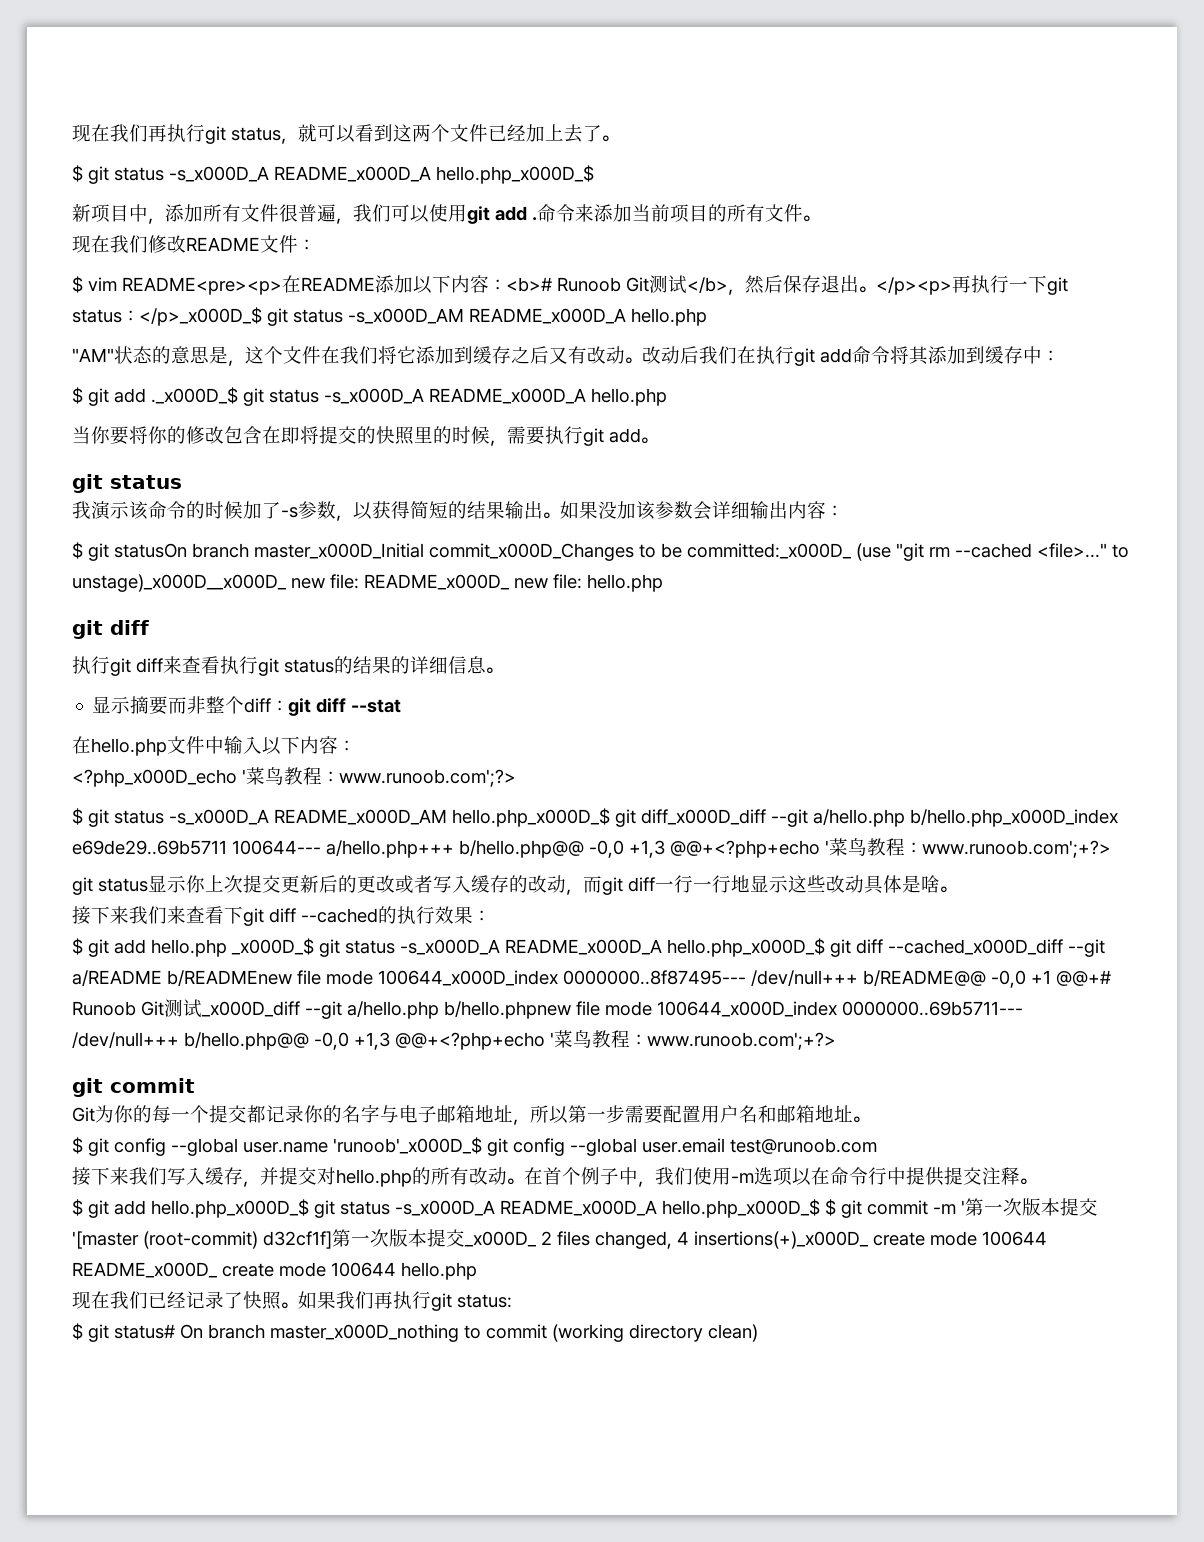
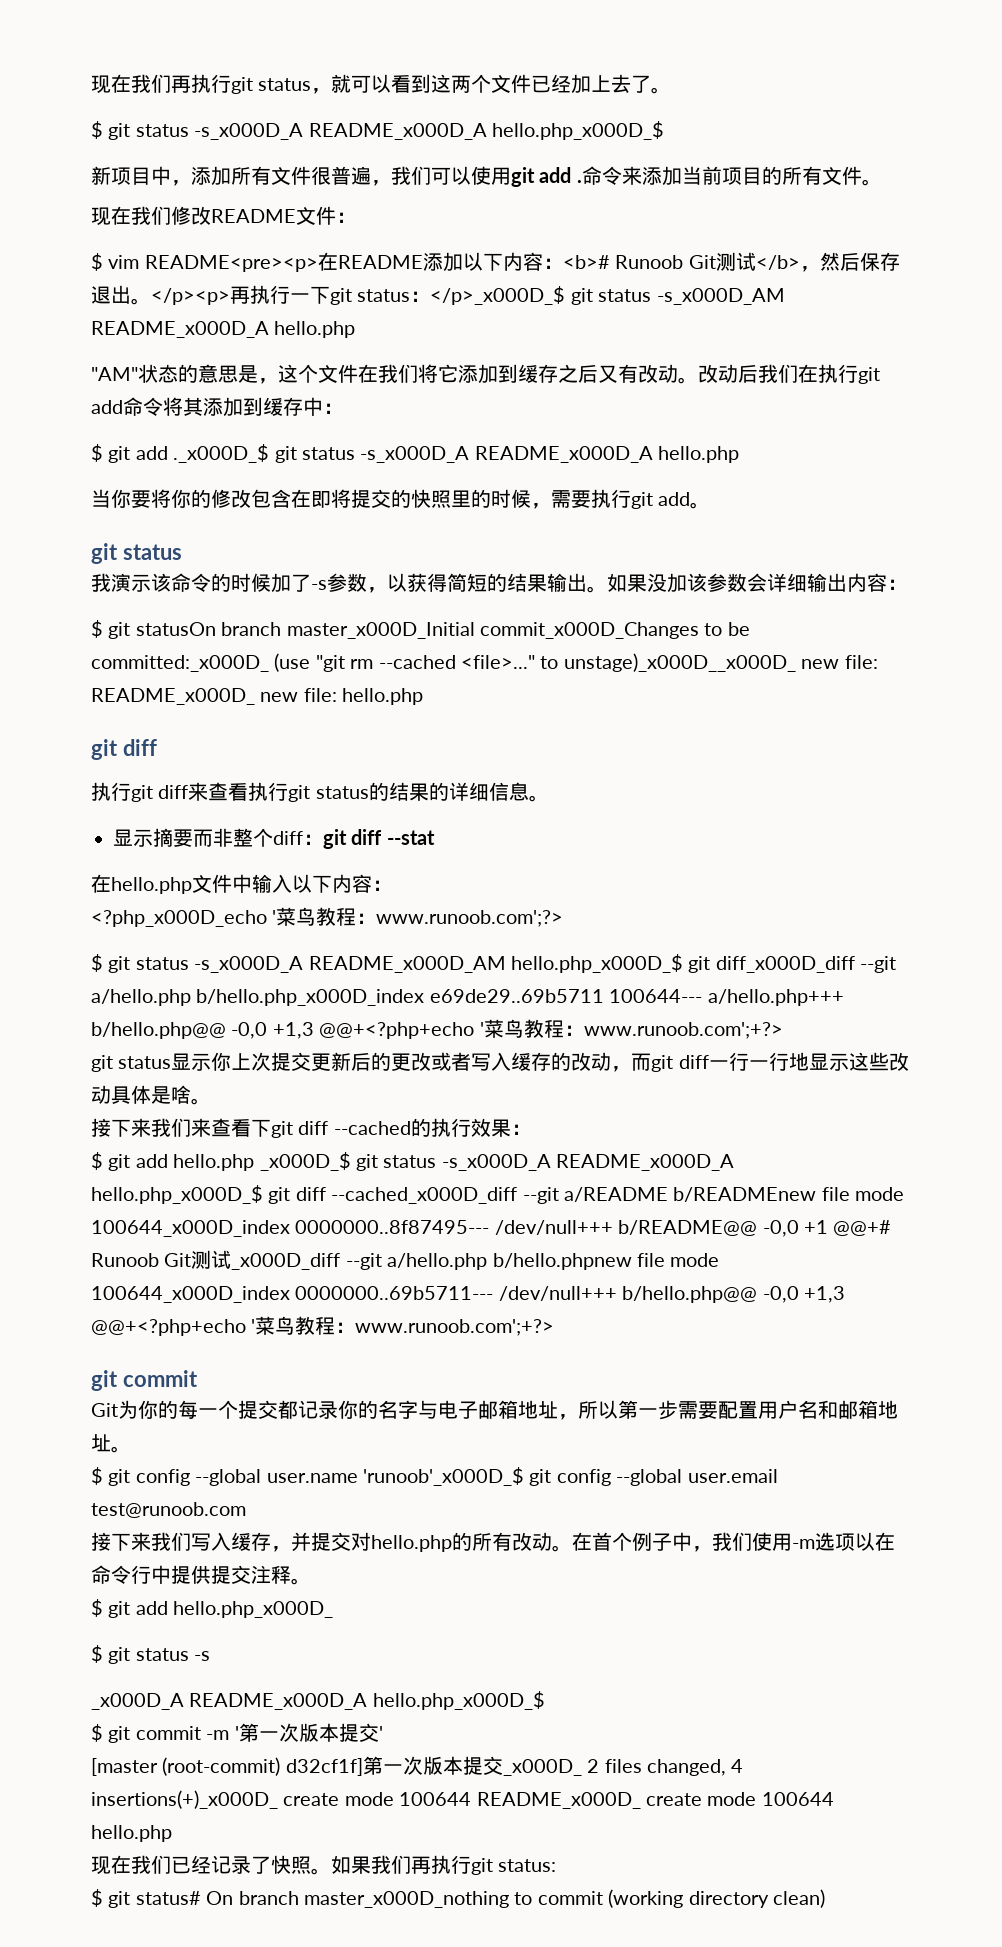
- $ git add hello.php_x000D_$ git status -s_x000D_A README_x000D_A hello.php_x000D_$ $ git commit -m '第一次版本提交'[master (root-commit) d32cf1f]第一次版本提交_x000D_ 2 files changed, 4 insertions(+)_x000D_ create mode 100644 README_x000D_ create mode 100644 hello.php
+ $ git add hello.php_x000D_
+ $ git status -s
+ _x000D_A README_x000D_A hello.php_x000D_$
+ $ git commit -m '第一次版本提交'
+ [master (root-commit) d32cf1f]第一次版本提交_x000D_ 2 files changed, 4 insertions(+)_x000D_ create mode 100644 README_x000D_ create mode 100644 hello.php

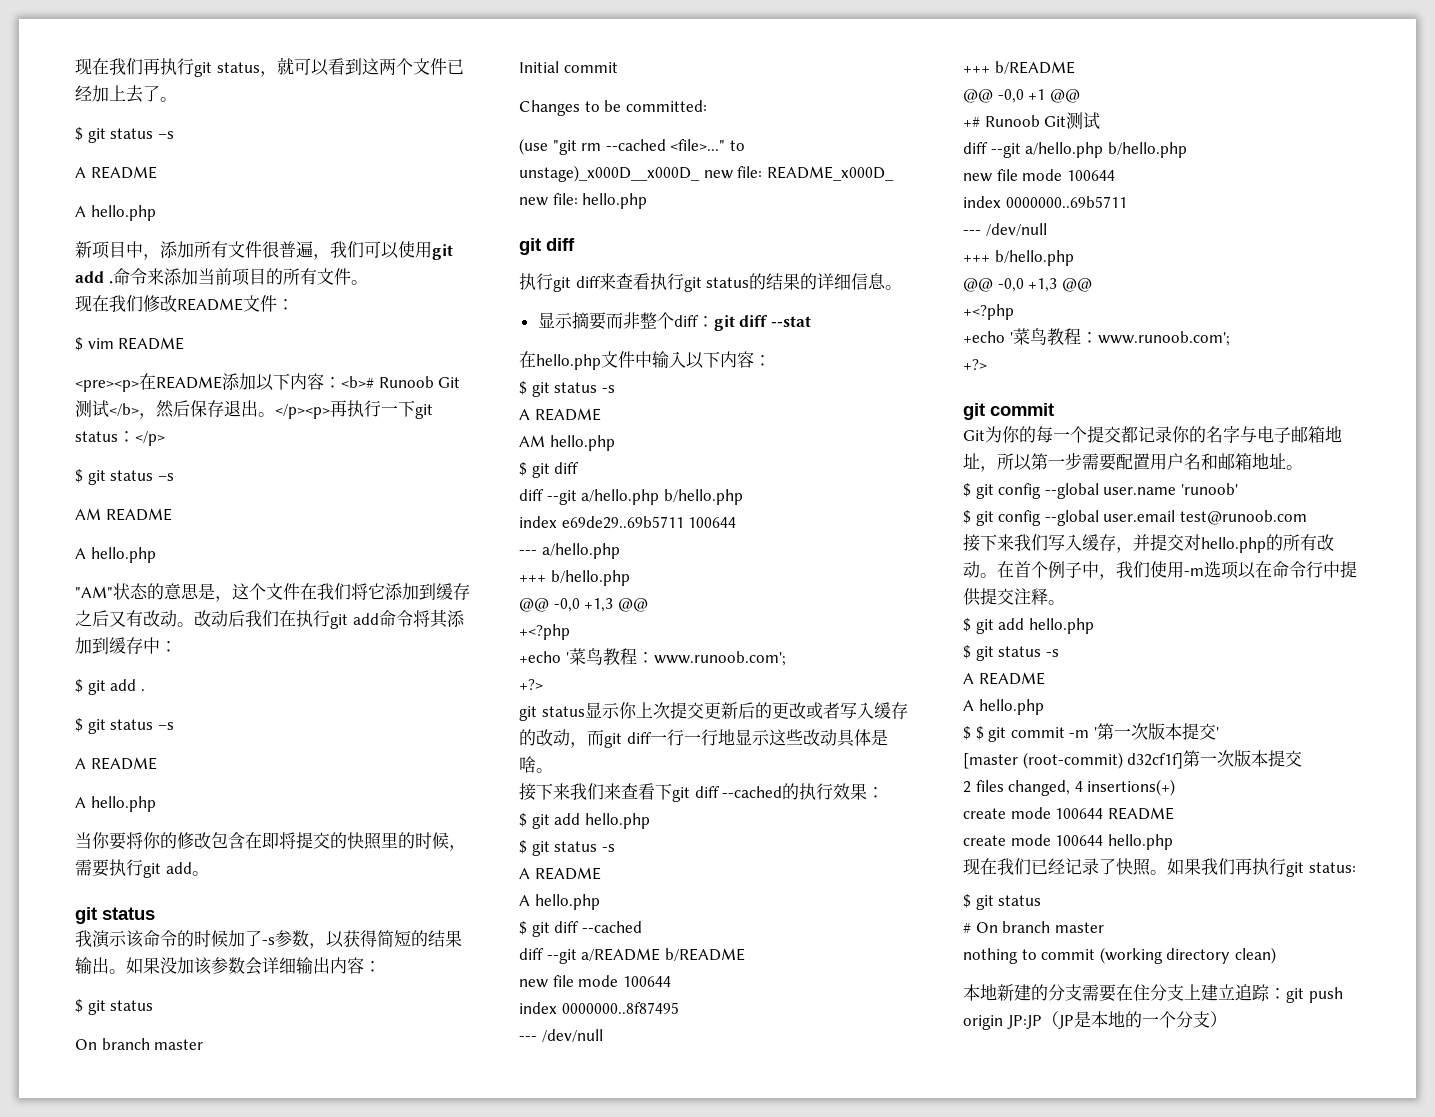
  现在我们再执行git status，就可以看到这两个文件已经加上去了。
- $ git status -s_x000D_A README_x000D_A hello.php_x000D_$
+ $ git status –s
+ A README
+ A hello.php
- $ vim README<pre><p>在README添加以下内容：<b># Runoob Git测试</b>，然后保存退出。
+ $ vim README
+ <pre><p>在README添加以下内容：<b># Runoob Git测试</b>，然后保存退出。
- </p><p>再执行一下git status：</p>_x000D_$ git status -s_x000D_AM README_x000D_A hello.php
+ </p><p>再执行一下git status：</p>
+ $ git status –s
+ AM README
+ A hello.php
- $ git add ._x000D_$ git status -s_x000D_A README_x000D_A hello.php
+ $ git add .
+ $ git status –s
+ A README
+ A hello.php
  如果没加该参数会详细输出内容：
- $ git statusOn branch master_x000D_Initial commit_x000D_Changes to be committed:_x000D_ (use "git rm --cached <file>..." to unstage)_x000D__x000D_ new file: README_x000D_ new file: hello.php
+ $ git status
+ On branch master
+ Initial commit
+ Changes to be committed:
+ (use "git rm --cached <file>..." to unstage)_x000D__x000D_ new file: README_x000D_ new file: hello.php
  在hello.php文件中输入以下内容：
- <?php_x000D_echo '菜鸟教程：www.runoob.com';?>
- $ git status -s_x000D_A README_x000D_AM hello.php_x000D_$ git diff_x000D_diff --git a/hello.php b/hello.php_x000D_index e69de29..69b5711 100644--- a/hello.php+++ b/hello.php@@ -0,0 +1,3 @@+<?php+echo '菜鸟教程：www.runoob.com';+?>
+ $ git status -s
+ A README
+ AM hello.php
+ $ git diff
+ diff --git a/hello.php b/hello.php
+ index e69de29..69b5711 100644
+ --- a/hello.php
+ +++ b/hello.php
+ @@ -0,0 +1,3 @@
+ +<?php
+ +echo '菜鸟教程：www.runoob.com';
+ +?>
  接下来我们来查看下git diff --cached的执行效果：
- $ git add hello.php _x000D_$ git status -s_x000D_A README_x000D_A hello.php_x000D_$ git diff --cached_x000D_diff --git a/README b/READMEnew file mode 100644_x000D_index 0000000..8f87495--- /dev/null+++ b/README@@ -0,0 +1 @@+# Runoob Git测试_x000D_diff --git a/hello.php b/hello.phpnew file mode 100644_x000D_index 0000000..69b5711--- /dev/null+++ b/hello.php@@ -0,0 +1,3 @@+<?php+echo '菜鸟教程：www.runoob.com';+?>
+ $ git add hello.php
+ $ git status -s
+ A README
+ A hello.php
+ $ git diff --cached
+ diff --git a/README b/README
+ new file mode 100644
+ index 0000000..8f87495
+ --- /dev/null
+ +++ b/README
+ @@ -0,0 +1 @@
+ +# Runoob Git测试
+ diff --git a/hello.php b/hello.php
+ new file mode 100644
+ index 0000000..69b5711
+ --- /dev/null
+ +++ b/hello.php
+ @@ -0,0 +1,3 @@
+ +<?php
+ +echo '菜鸟教程：www.runoob.com';
+ +?>
- $ git config --global user.name 'runoob'_x000D_$ git config --global user.email test@runoob.com
+ $ git config --global user.name 'runoob'
+ $ git config --global user.email test@runoob.com
  在首个例子中，我们使用-m选项以在命令行中提供提交注释。
- $ git add hello.php_x000D_
+ $ git add hello.php
  $ git status -s
- _x000D_A README_x000D_A hello.php_x000D_$
- $ git commit -m '第一次版本提交'
+ A README
+ A hello.php
+ $ $ git commit -m '第一次版本提交'
- [master (root-commit) d32cf1f]第一次版本提交_x000D_ 2 files changed, 4 insertions(+)_x000D_ create mode 100644 README_x000D_ create mode 100644 hello.php
+ [master (root-commit) d32cf1f]第一次版本提交
+ 2 files changed, 4 insertions(+)
+ create mode 100644 README
+ create mode 100644 hello.php
  如果我们再执行git status:
- $ git status# On branch master_x000D_nothing to commit (working directory clean)
+ $ git status
+ # On branch master
+ nothing to commit (working directory clean)
+ 本地新建的分支需要在住分支上建立追踪：git push origin JP:JP（JP是本地的一个分支）

